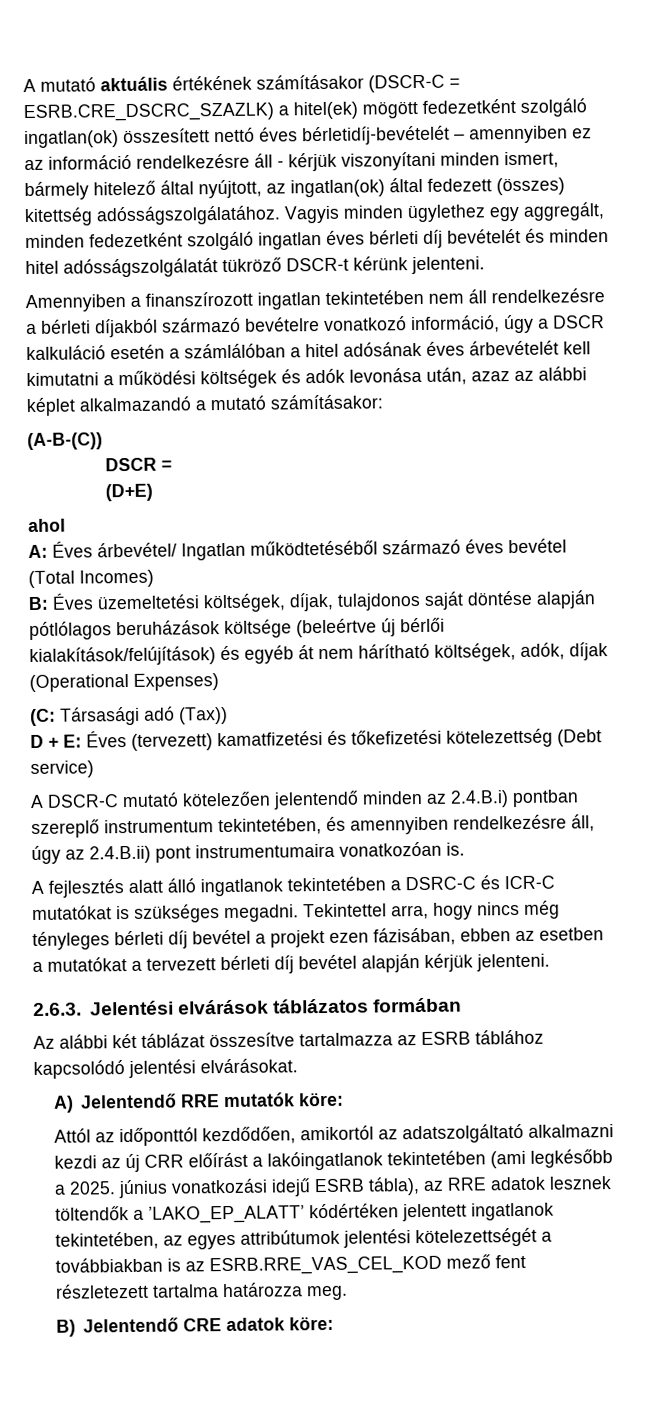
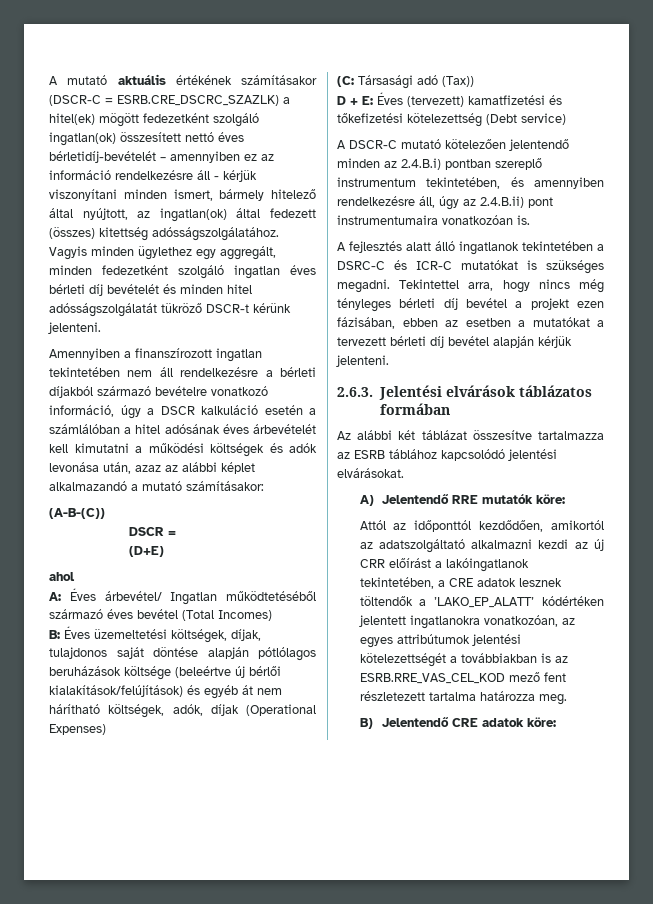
- Attól az időponttól kezdődően, amikortól az adatszolgáltató alkalmazni kezdi az új CRR előírást a lakóingatlanok tekintetében (ami legkésőbb a 2025. június vonatkozási idejű ESRB tábla), az RRE adatok lesznek töltendők a ’LAKO_EP_ALATT’ kódértéken jelentett ingatlanok tekintetében, az egyes attribútumok jelentési kötelezettségét a továbbiakban is az ESRB.RRE_VAS_CEL_KOD mező fent részletezett tartalma határozza meg.
+ Attól az időponttól kezdődően, amikortól az adatszolgáltató alkalmazni kezdi az új CRR előírást a lakóingatlanok tekintetében, a CRE adatok lesznek töltendők a ’LAKO_EP_ALATT’ kódértéken jelentett ingatlanokra vonatkozóan, az egyes attribútumok jelentési kötelezettségét a továbbiakban is az ESRB.RRE_VAS_CEL_KOD mező fent részletezett tartalma határozza meg.

